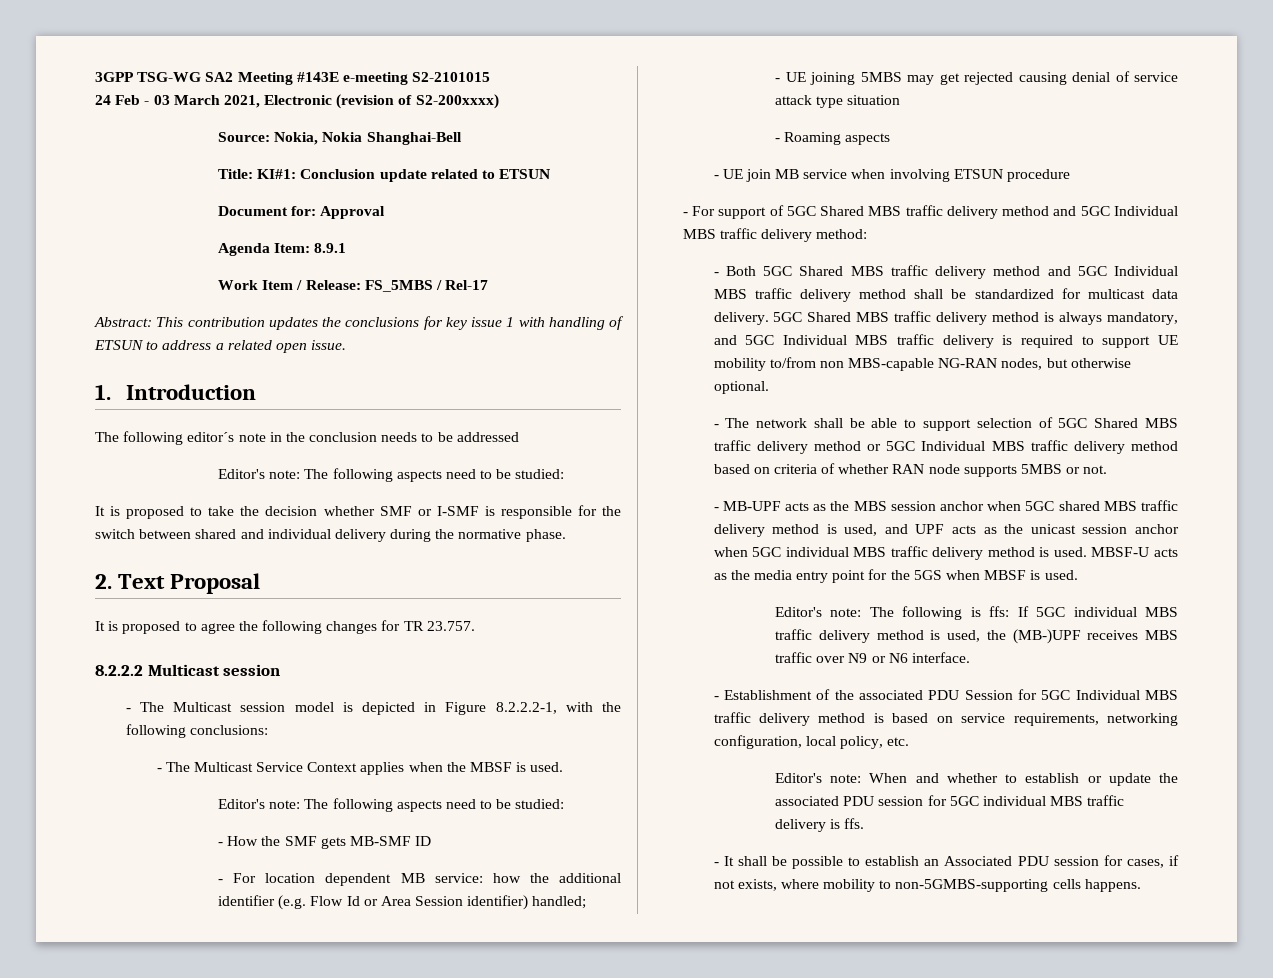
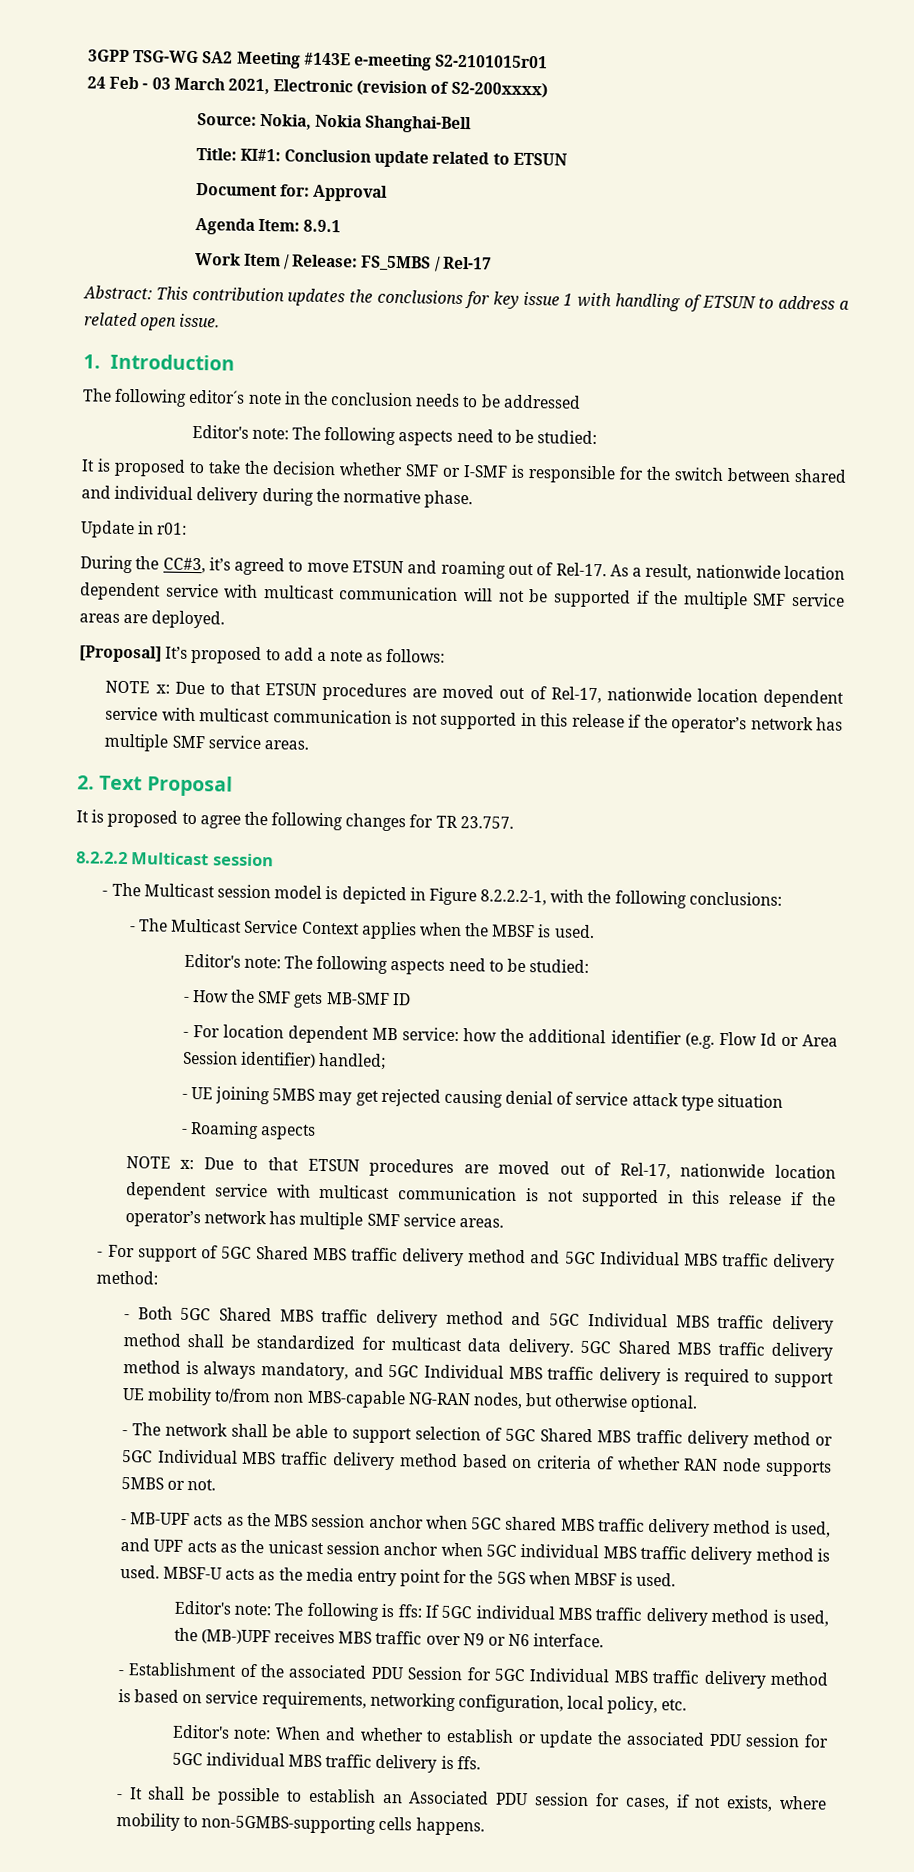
- 3GPP TSG-WG SA2 Meeting #143E e-meeting S2-2101015
+ 3GPP TSG-WG SA2 Meeting #143E e-meeting S2-2101015r01
+ Update in r01:
+ During the CC#3, it’s agreed to move ETSUN and roaming out of Rel-17. As a result, nationwide location dependent service with multicast communication will not be supported if the multiple SMF service areas are deployed.
+ [Proposal] It’s proposed to add a note as follows:
+ NOTE x: Due to that ETSUN procedures are moved out of Rel-17, nationwide location dependent service with multicast communication is not supported in this release if the operator’s network has multiple SMF service areas.
  - Roaming aspects
- - UE join MB service when involving ETSUN procedure
+ NOTE x: Due to that ETSUN procedures are moved out of Rel-17, nationwide location dependent service with multicast communication is not supported in this release if the operator’s network has multiple SMF service areas.

